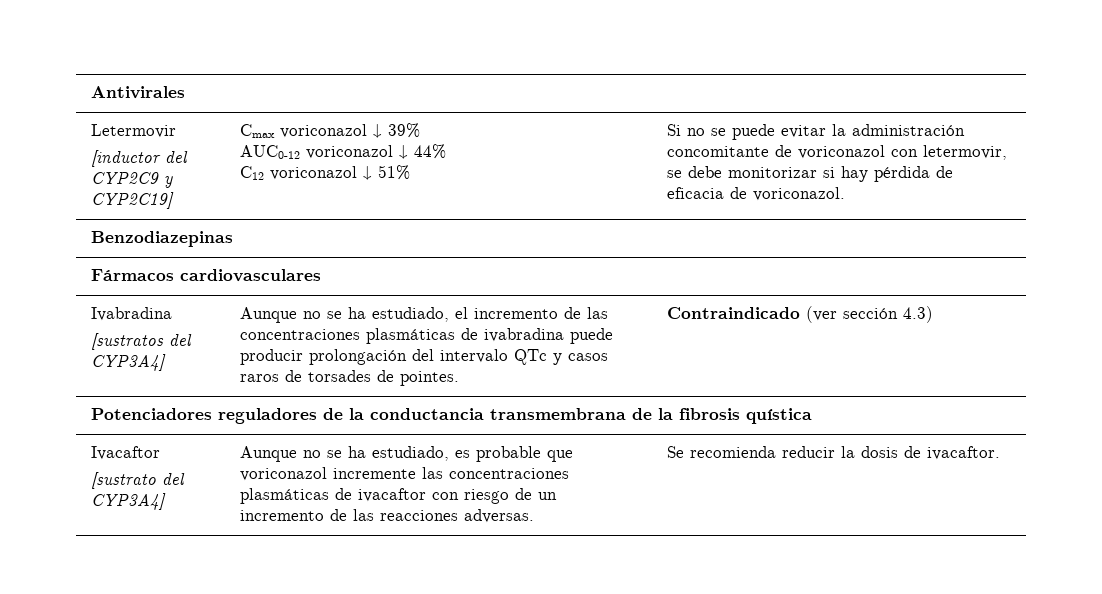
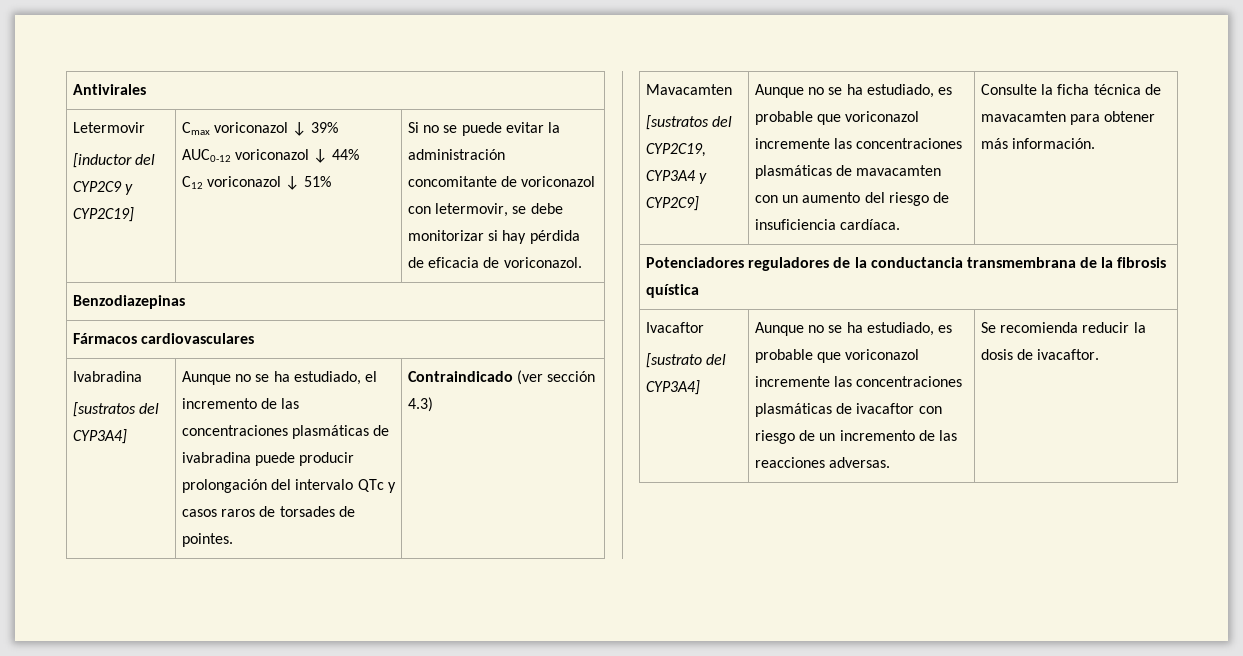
+ Mavacamten
+ [sustratos del CYP2C19, CYP3A4 y CYP2C9] | Aunque no se ha estudiado, es probable que voriconazol incremente las concentraciones plasmáticas de mavacamten con un aumento del riesgo de insuficiencia cardíaca. | Consulte la ficha técnica de mavacamten para obtener más información.

